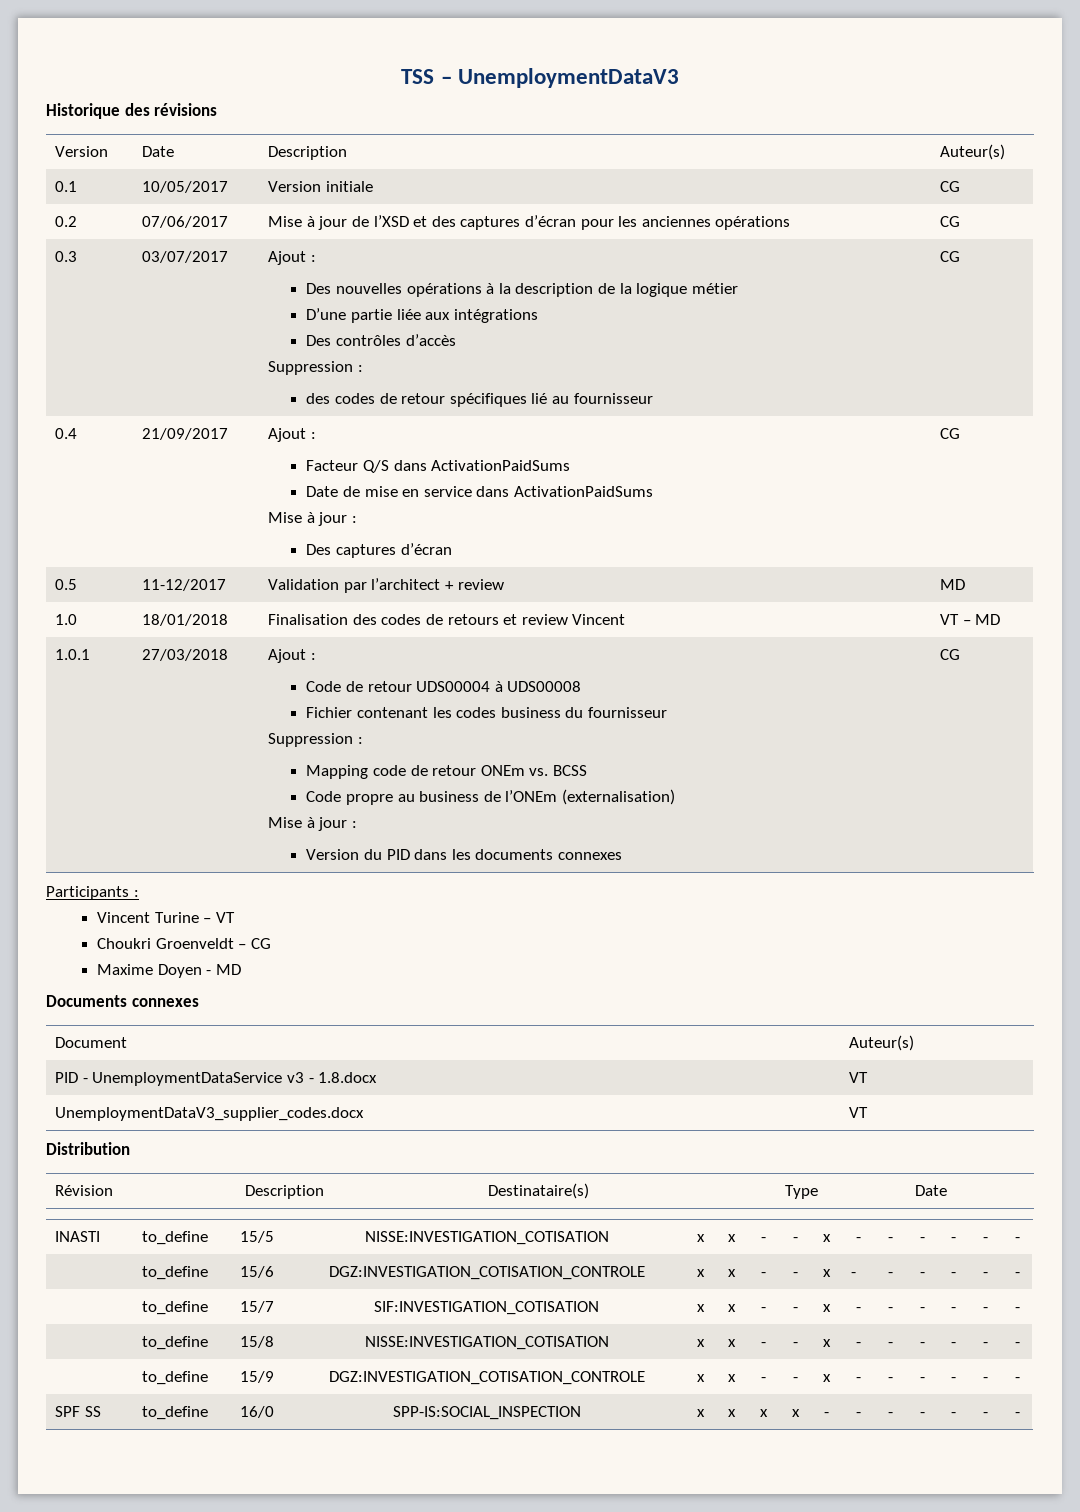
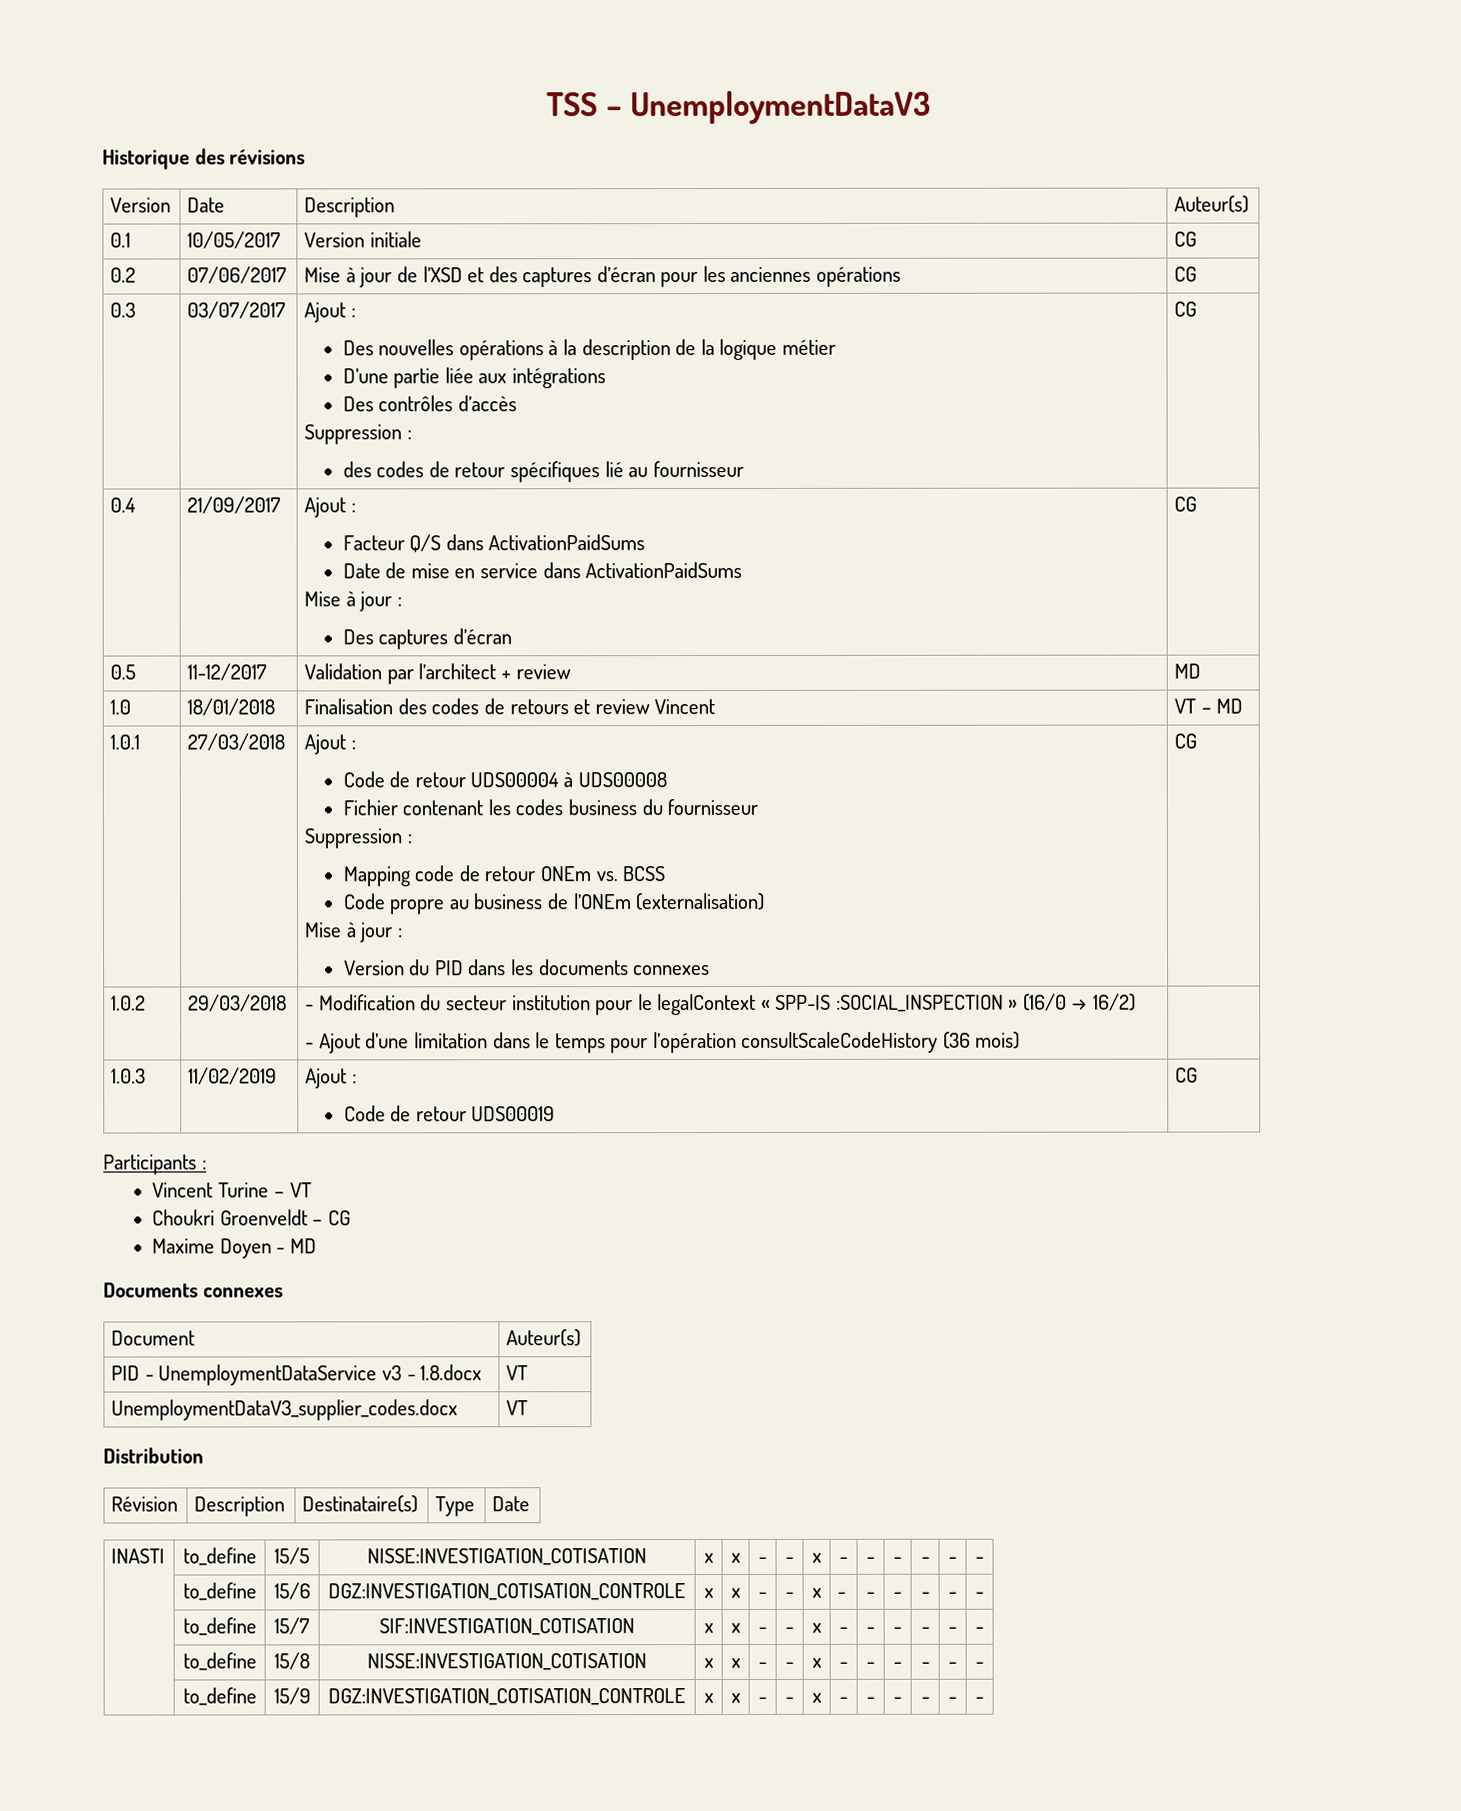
+ 1.0.2 | 29/03/2018 | - Modification du secteur institution pour le legalContext « SPP-IS :SOCIAL_INSPECTION » (16/0 → 16/2)
+ - Ajout d’une limitation dans le temps pour l’opération consultScaleCodeHistory (36 mois) |
+ 1.0.3 | 11/02/2019 | Ajout :
+ Code de retour UDS00019 | CG
- SPF SS | to_define | 16/0 | SPP-IS:SOCIAL_INSPECTION | x | x | x | x | - | - | - | - | - | - | -

